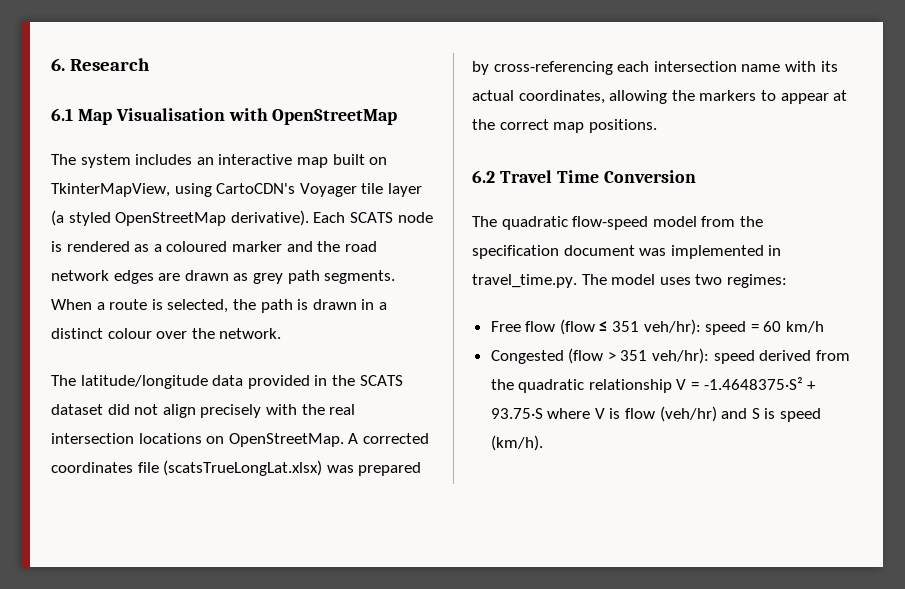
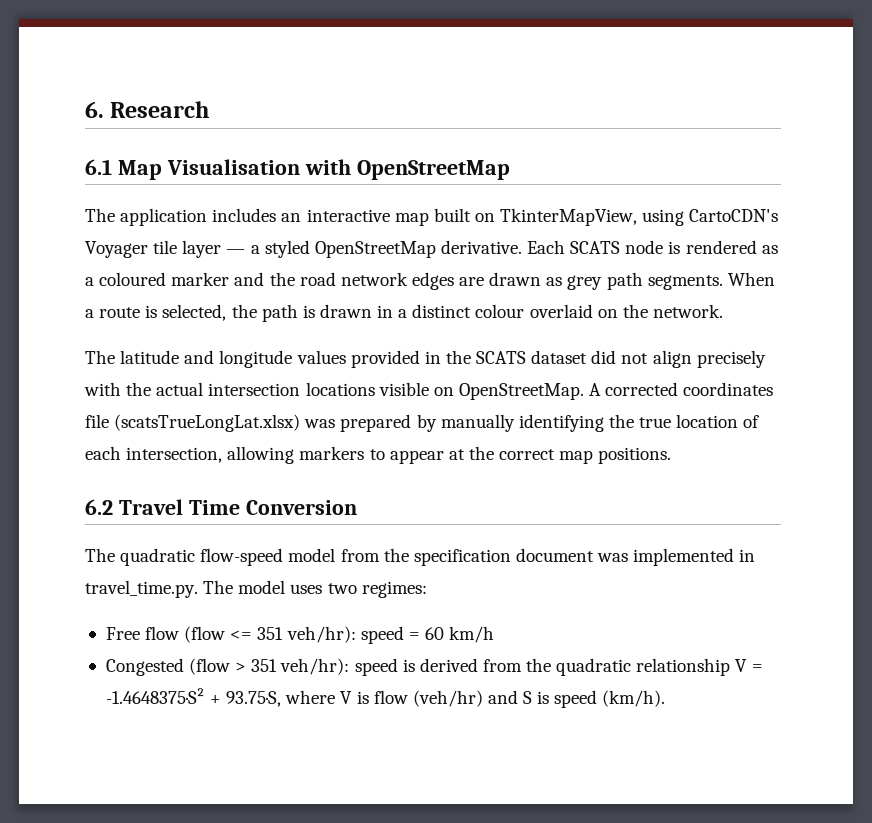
- The system includes an interactive map built on TkinterMapView, using CartoCDN's Voyager tile layer (a styled OpenStreetMap derivative).
+ The application includes an interactive map built on TkinterMapView, using CartoCDN's Voyager tile layer — a styled OpenStreetMap derivative.
- When a route is selected, the path is drawn in a distinct colour over the network.
+ When a route is selected, the path is drawn in a distinct colour overlaid on the network.
- The latitude/longitude data provided in the SCATS dataset did not align precisely with the real intersection locations on OpenStreetMap.
+ The latitude and longitude values provided in the SCATS dataset did not align precisely with the actual intersection locations visible on OpenStreetMap.
- A corrected coordinates file (scatsTrueLongLat.xlsx) was prepared by cross-referencing each intersection name with its actual coordinates, allowing the markers to appear at the correct map positions.
+ A corrected coordinates file (scatsTrueLongLat.xlsx) was prepared by manually identifying the true location of each intersection, allowing markers to appear at the correct map positions.
- Free flow (flow ≤ 351 veh/hr): speed = 60 km/h
+ Free flow (flow <= 351 veh/hr): speed = 60 km/h
- Congested (flow > 351 veh/hr): speed derived from the quadratic relationship V = -1.4648375·S² + 93.75·S where V is flow (veh/hr) and S is speed (km/h).
+ Congested (flow > 351 veh/hr): speed is derived from the quadratic relationship V = -1.4648375·S² + 93.75·S, where V is flow (veh/hr) and S is speed (km/h).

